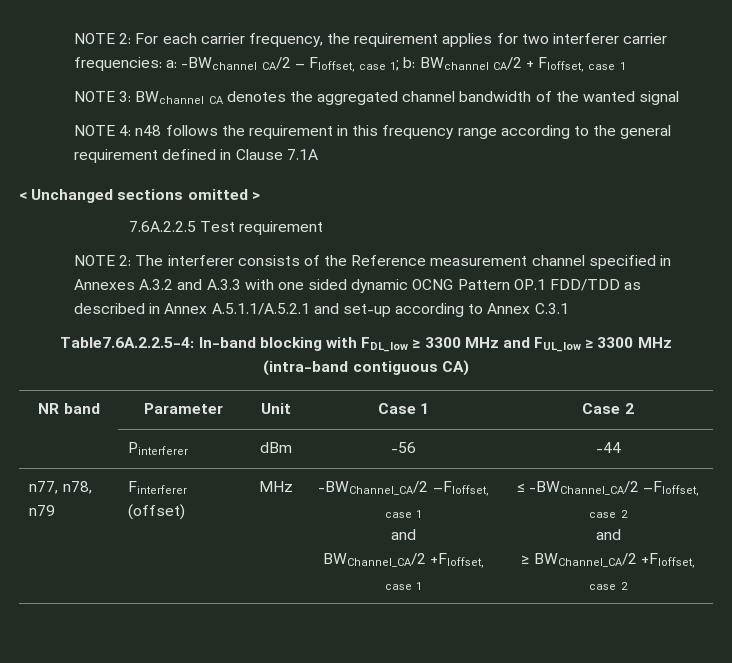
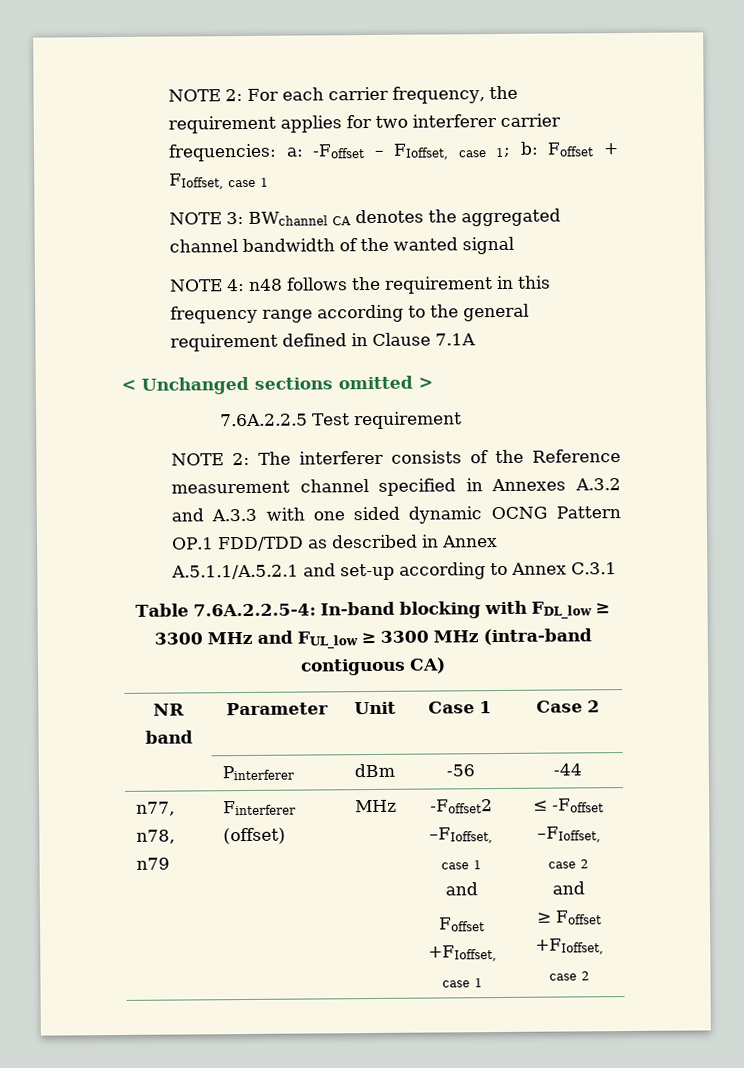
- NOTE 2: For each carrier frequency, the requirement applies for two interferer carrier frequencies: a: -BWchannel CA/2 – FIoffset, case 1; b: BWchannel CA/2 + FIoffset, case 1
+ NOTE 2: For each carrier frequency, the requirement applies for two interferer carrier frequencies: a: -Foffset – FIoffset, case 1; b: Foffset + FIoffset, case 1
- Table7.6A.2.2.5-4: In-band blocking with FDL_low ≥ 3300 MHz and FUL_low ≥ 3300 MHz (intra-band contiguous CA)
+ Table 7.6A.2.2.5-4: In-band blocking with FDL_low ≥ 3300 MHz and FUL_low ≥ 3300 MHz (intra-band contiguous CA)
- n77, n78, n79 | Finterferer (offset) | MHz | -BWChannel_CA/2 –FIoffset, case 1
+ n77, n78, n79 | Finterferer (offset) | MHz | -Foffset2 –FIoffset, case 1
  and
- BWChannel_CA/2 +FIoffset, case 1 | ≤ -BWChannel_CA/2 –FIoffset, case 2
+ Foffset +FIoffset, case 1 | ≤ -Foffset –FIoffset, case 2
  and
- ≥ BWChannel_CA/2 +FIoffset, case 2
+ ≥ Foffset +FIoffset, case 2

